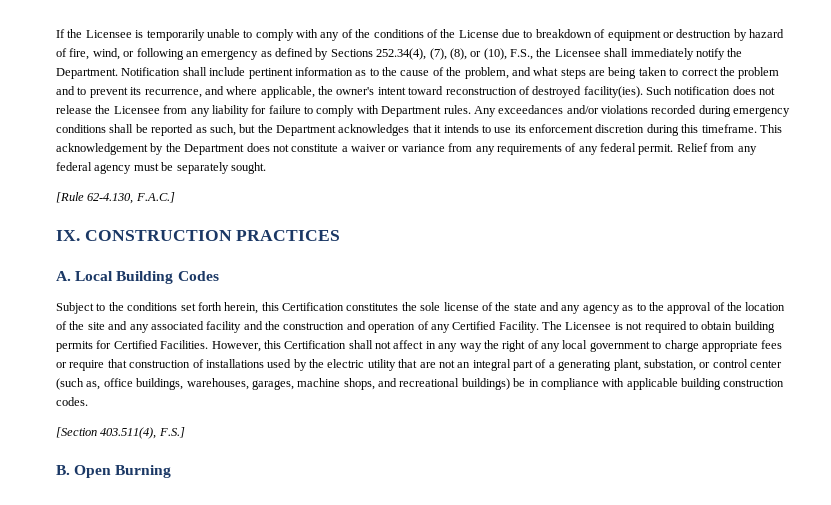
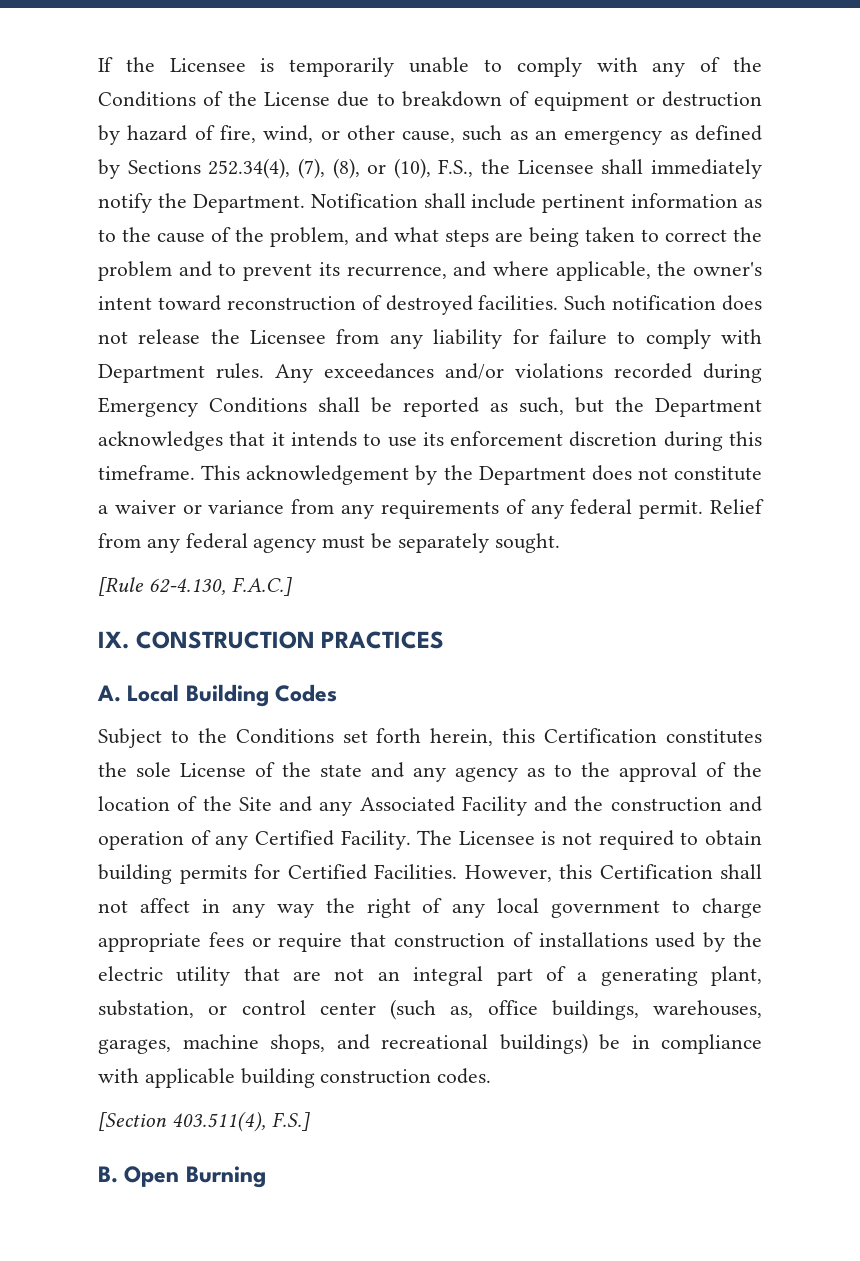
- If the Licensee is temporarily unable to comply with any of the conditions of the License due to breakdown of equipment or destruction by hazard of fire, wind, or following an emergency as defined by Sections 252.34(4), (7), (8), or (10), F.S., the Licensee shall immediately notify the Department.
+ If the Licensee is temporarily unable to comply with any of the Conditions of the License due to breakdown of equipment or destruction by hazard of fire, wind, or other cause, such as an emergency as defined by Sections 252.34(4), (7), (8), or (10), F.S., the Licensee shall immediately notify the Department.
- Notification shall include pertinent information as to the cause of the problem, and what steps are being taken to correct the problem and to prevent its recurrence, and where applicable, the owner's intent toward reconstruction of destroyed facility(ies).
+ Notification shall include pertinent information as to the cause of the problem, and what steps are being taken to correct the problem and to prevent its recurrence, and where applicable, the owner's intent toward reconstruction of destroyed facilities.
- Any exceedances and/or violations recorded during emergency conditions shall be reported as such, but the Department acknowledges that it intends to use its enforcement discretion during this timeframe.
+ Any exceedances and/or violations recorded during Emergency Conditions shall be reported as such, but the Department acknowledges that it intends to use its enforcement discretion during this timeframe.
- Subject to the conditions set forth herein, this Certification constitutes the sole license of the state and any agency as to the approval of the location of the site and any associated facility and the construction and operation of any Certified Facility.
+ Subject to the Conditions set forth herein, this Certification constitutes the sole License of the state and any agency as to the approval of the location of the Site and any Associated Facility and the construction and operation of any Certified Facility.

